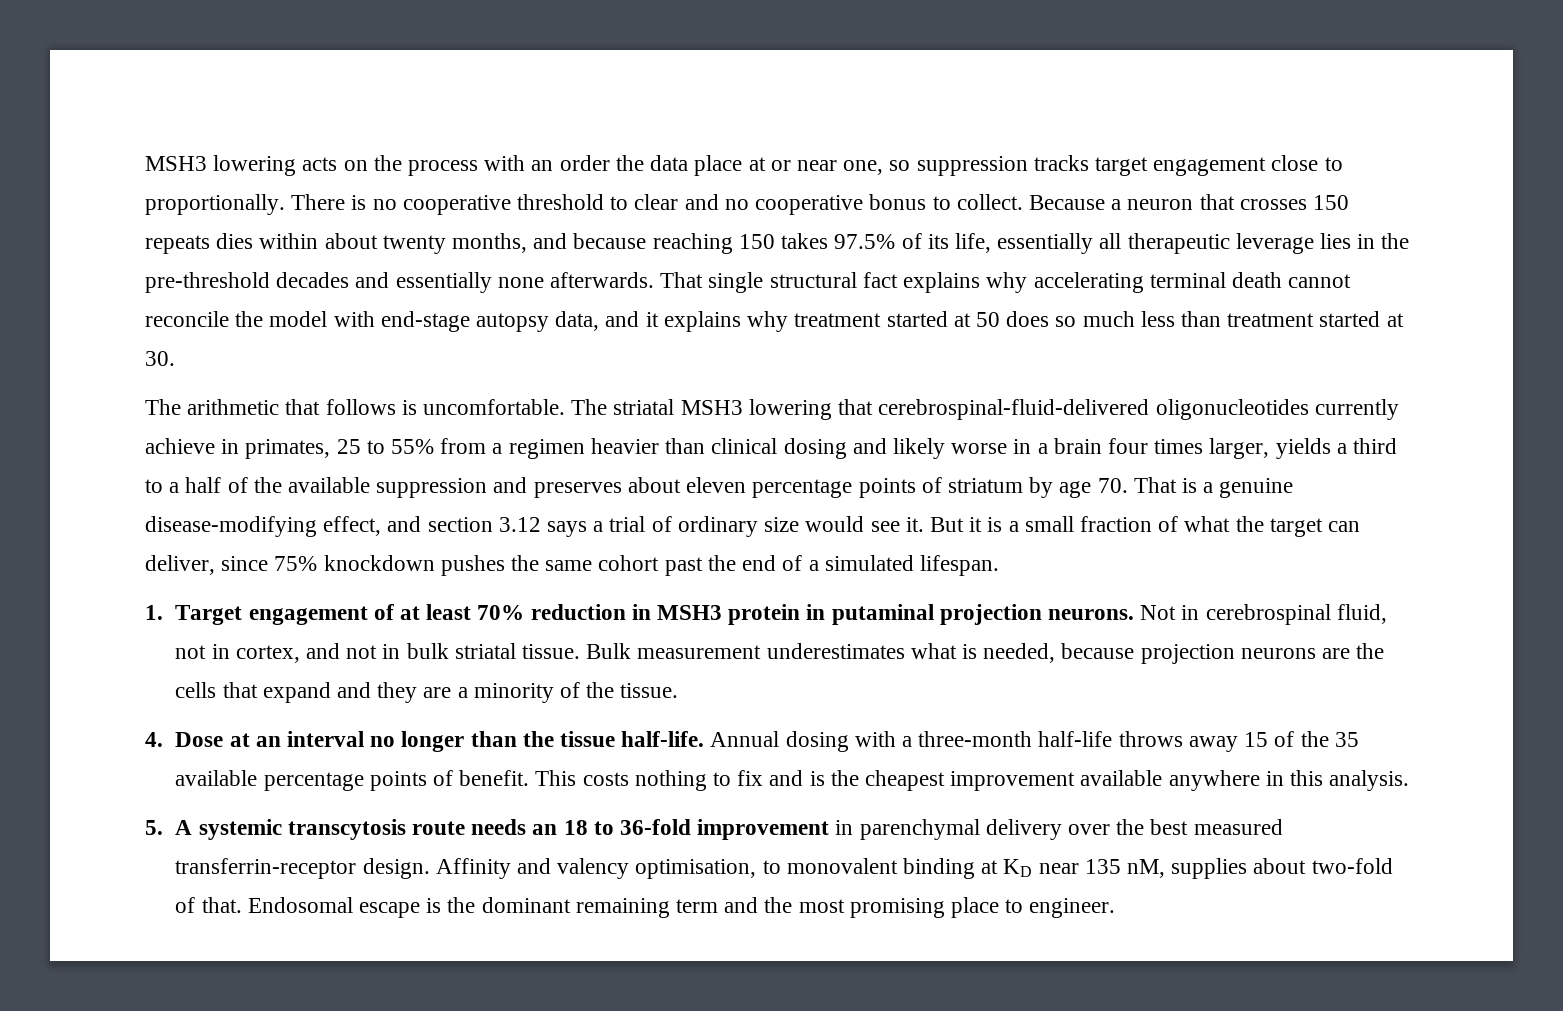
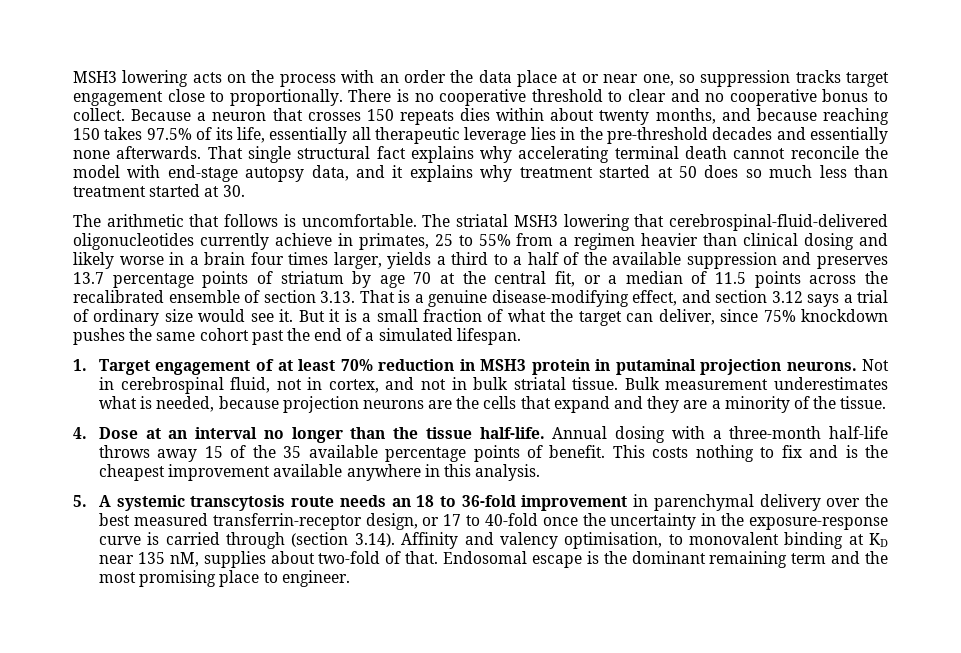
- The striatal MSH3 lowering that cerebrospinal-fluid-delivered oligonucleotides currently achieve in primates, 25 to 55% from a regimen heavier than clinical dosing and likely worse in a brain four times larger, yields a third to a half of the available suppression and preserves about eleven percentage points of striatum by age 70. That is a genuine disease-modifying effect, and section 3.12 says a trial of ordinary size would see it.
+ The striatal MSH3 lowering that cerebrospinal-fluid-delivered oligonucleotides currently achieve in primates, 25 to 55% from a regimen heavier than clinical dosing and likely worse in a brain four times larger, yields a third to a half of the available suppression and preserves 13.7 percentage points of striatum by age 70 at the central fit, or a median of 11.5 points across the recalibrated ensemble of section 3.13. That is a genuine disease-modifying effect, and section 3.12 says a trial of ordinary size would see it.
- 5. A systemic transcytosis route needs an 18 to 36-fold improvement in parenchymal delivery over the best measured transferrin-receptor design. Affinity and valency optimisation, to monovalent binding at KD near 135 nM, supplies about two-fold of that.
+ 5. A systemic transcytosis route needs an 18 to 36-fold improvement in parenchymal delivery over the best measured transferrin-receptor design, or 17 to 40-fold once the uncertainty in the exposure-response curve is carried through (section 3.14). Affinity and valency optimisation, to monovalent binding at KD near 135 nM, supplies about two-fold of that.

